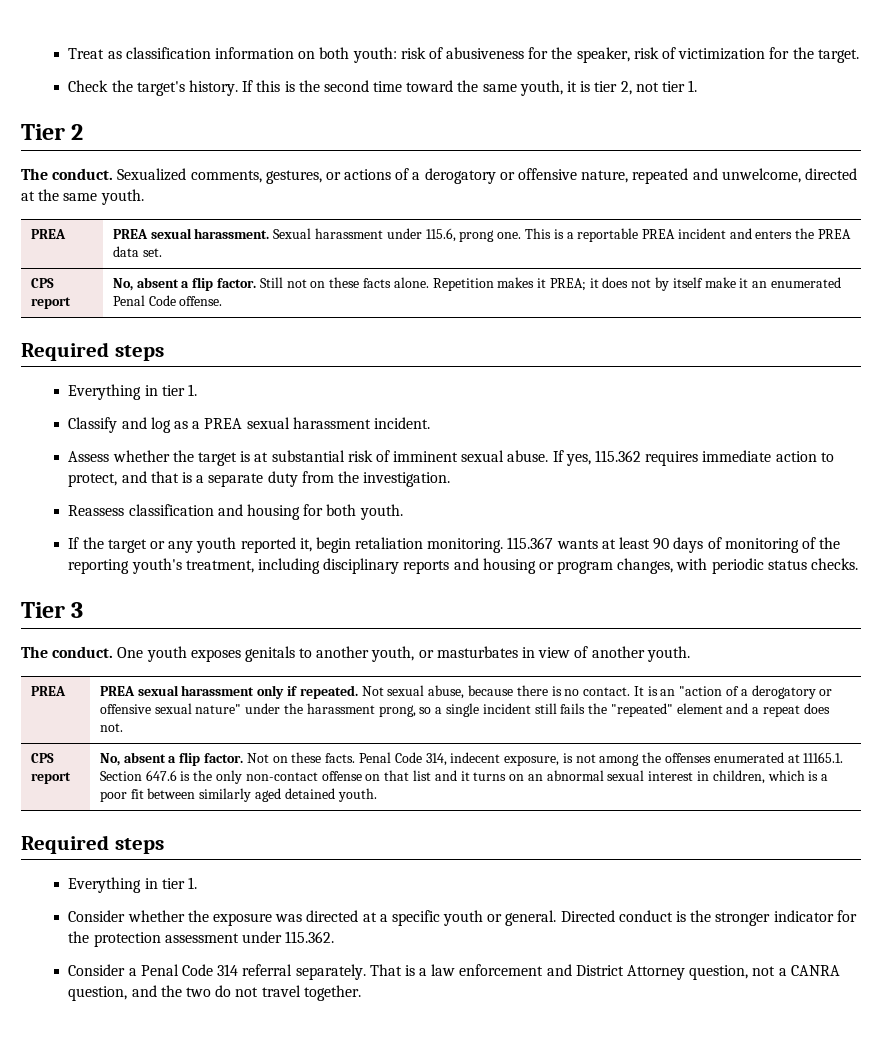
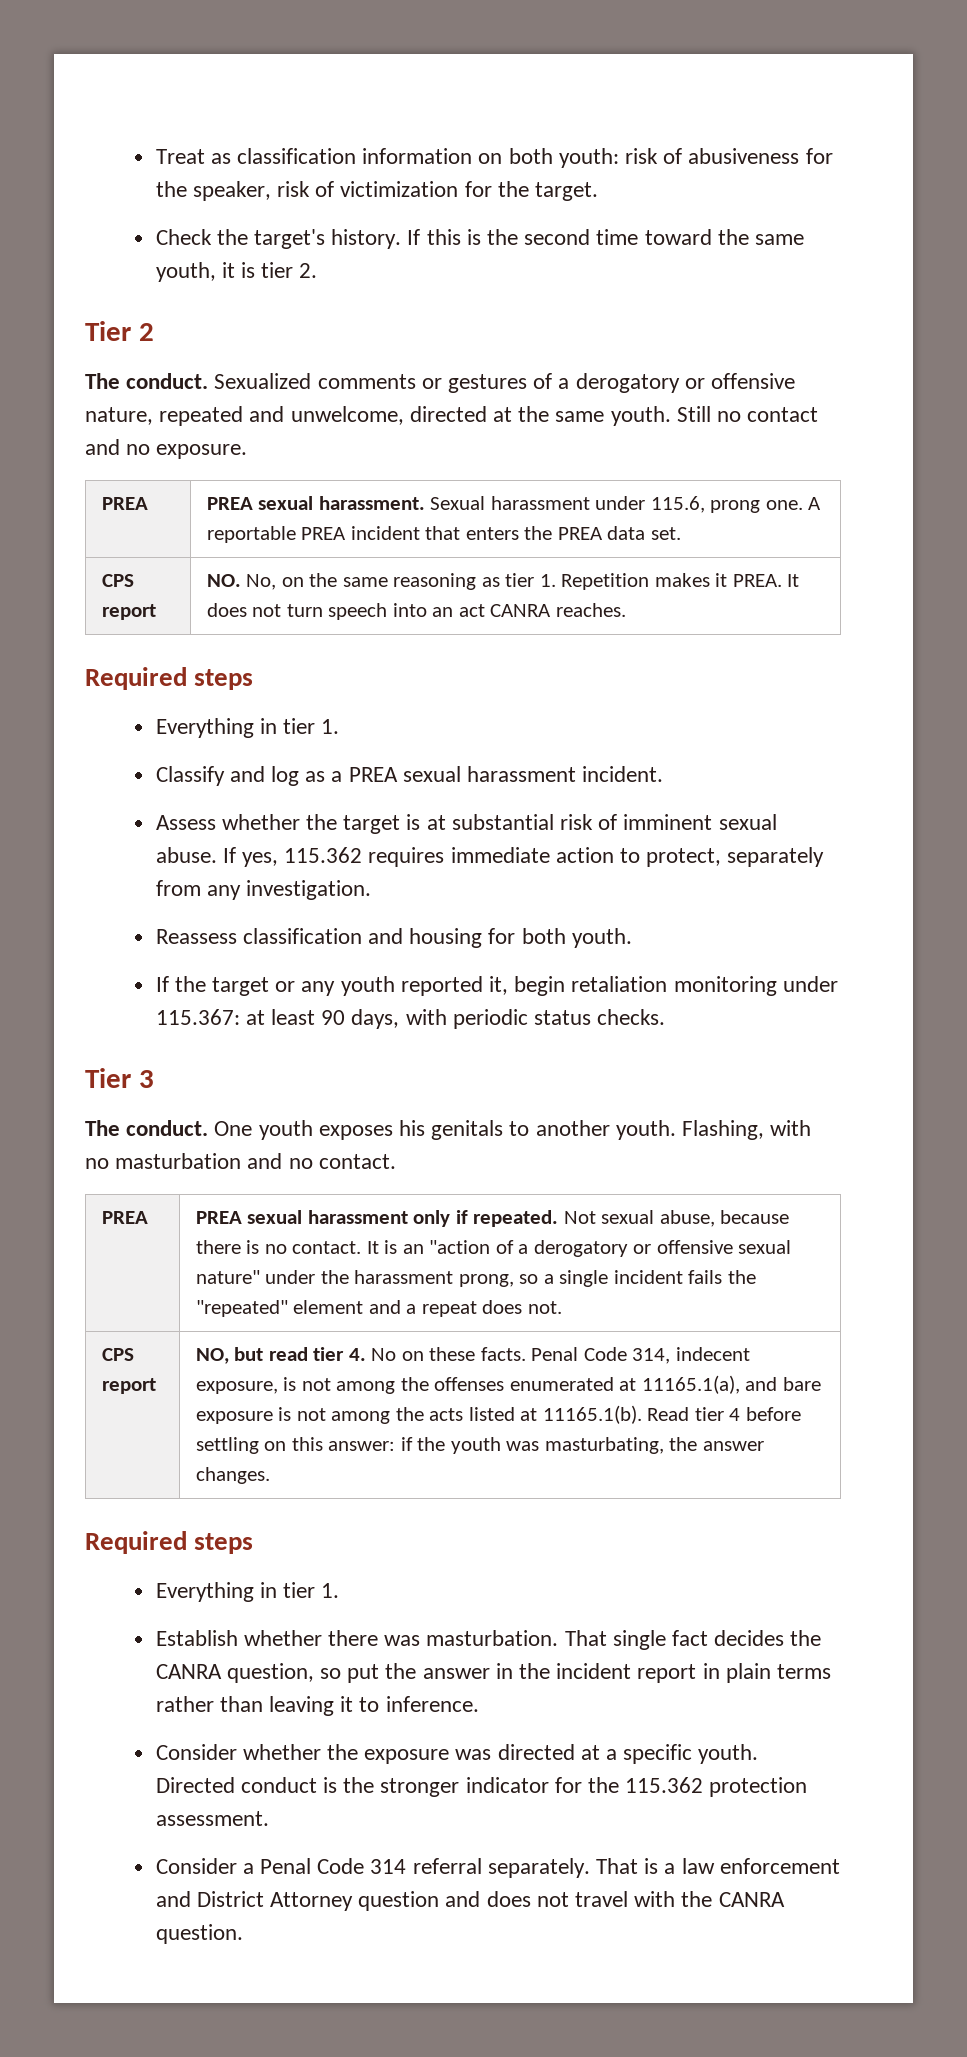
- If this is the second time toward the same youth, it is tier 2, not tier 1.
+ If this is the second time toward the same youth, it is tier 2.
- Sexualized comments, gestures, or actions of a derogatory or offensive nature, repeated and unwelcome, directed at the same youth.
+ Sexualized comments or gestures of a derogatory or offensive nature, repeated and unwelcome, directed at the same youth. Still no contact and no exposure.
- PREA | PREA sexual harassment. Sexual harassment under 115.6, prong one. This is a reportable PREA incident and enters the PREA data set.
+ PREA | PREA sexual harassment. Sexual harassment under 115.6, prong one. A reportable PREA incident that enters the PREA data set.
- CPS report | No, absent a flip factor. Still not on these facts alone. Repetition makes it PREA; it does not by itself make it an enumerated Penal Code offense.
+ CPS report | NO. No, on the same reasoning as tier 1. Repetition makes it PREA. It does not turn speech into an act CANRA reaches.
- If yes, 115.362 requires immediate action to protect, and that is a separate duty from the investigation.
+ If yes, 115.362 requires immediate action to protect, separately from any investigation.
- If the target or any youth reported it, begin retaliation monitoring. 115.367 wants at least 90 days of monitoring of the reporting youth's treatment, including disciplinary reports and housing or program changes, with periodic status checks.
+ If the target or any youth reported it, begin retaliation monitoring under 115.367: at least 90 days, with periodic status checks.
- One youth exposes genitals to another youth, or masturbates in view of another youth.
+ One youth exposes his genitals to another youth. Flashing, with no masturbation and no contact.
- It is an "action of a derogatory or offensive sexual nature" under the harassment prong, so a single incident still fails the "repeated" element and a repeat does not.
+ It is an "action of a derogatory or offensive sexual nature" under the harassment prong, so a single incident fails the "repeated" element and a repeat does not.
- No, absent a flip factor. Not on these facts.
+ NO, but read tier 4. No on these facts.
- Penal Code 314, indecent exposure, is not among the offenses enumerated at 11165.1. Section 647.6 is the only non-contact offense on that list and it turns on an abnormal sexual interest in children, which is a poor fit between similarly aged detained youth.
+ Penal Code 314, indecent exposure, is not among the offenses enumerated at 11165.1(a), and bare exposure is not among the acts listed at 11165.1(b). Read tier 4 before settling on this answer: if the youth was masturbating, the answer changes.
  Required steps
  Everything in tier 1.
+ Establish whether there was masturbation. That single fact decides the CANRA question, so put the answer in the incident report in plain terms rather than leaving it to inference.
- Consider whether the exposure was directed at a specific youth or general.
+ Consider whether the exposure was directed at a specific youth.
- Directed conduct is the stronger indicator for the protection assessment under 115.362.
+ Directed conduct is the stronger indicator for the 115.362 protection assessment.
- That is a law enforcement and District Attorney question, not a CANRA question, and the two do not travel together.
+ That is a law enforcement and District Attorney question and does not travel with the CANRA question.

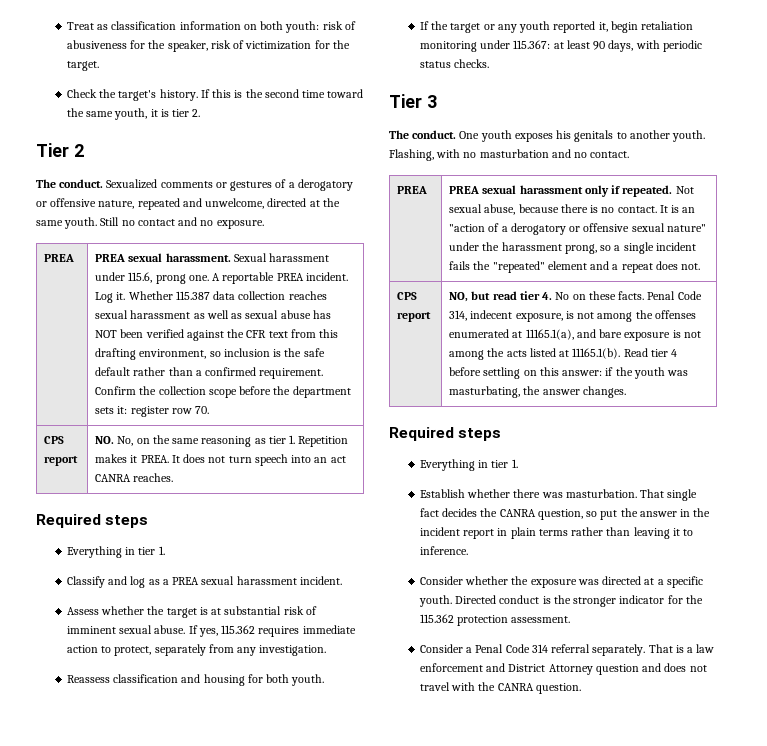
- A reportable PREA incident that enters the PREA data set.
+ A reportable PREA incident. Log it. Whether 115.387 data collection reaches sexual harassment as well as sexual abuse has NOT been verified against the CFR text from this drafting environment, so inclusion is the safe default rather than a confirmed requirement. Confirm the collection scope before the department sets it: register row 70.

